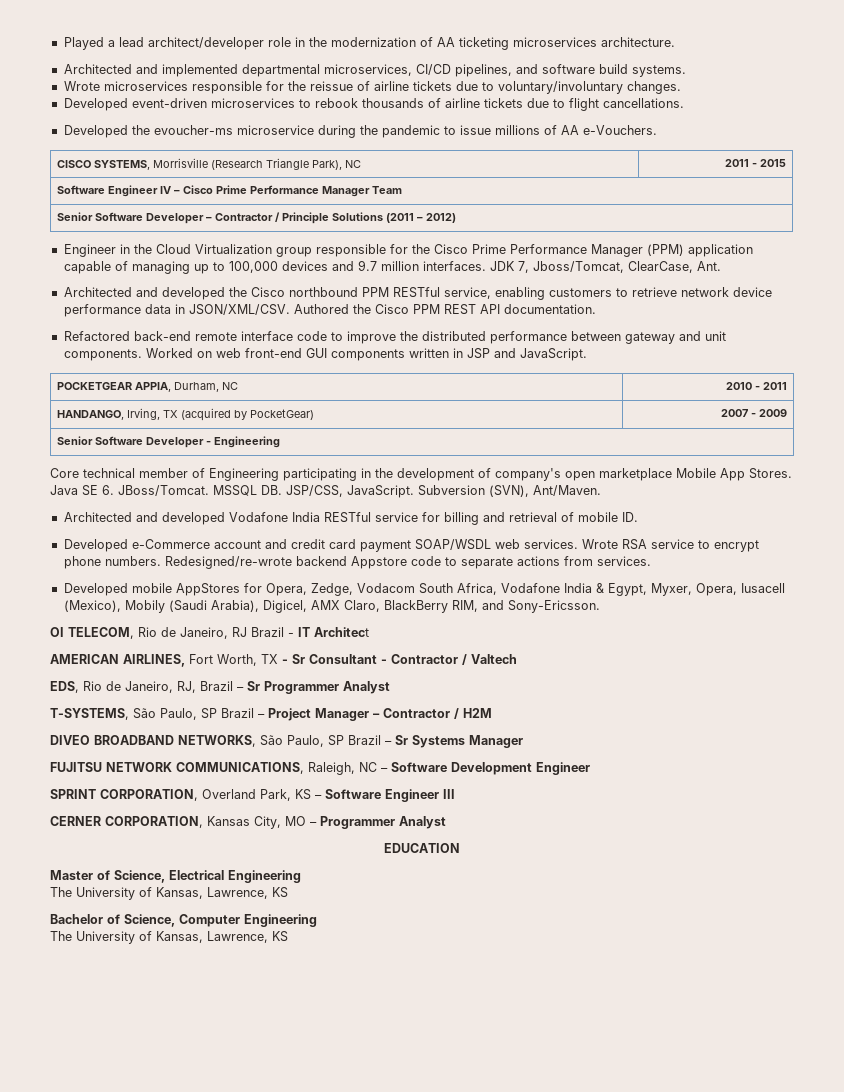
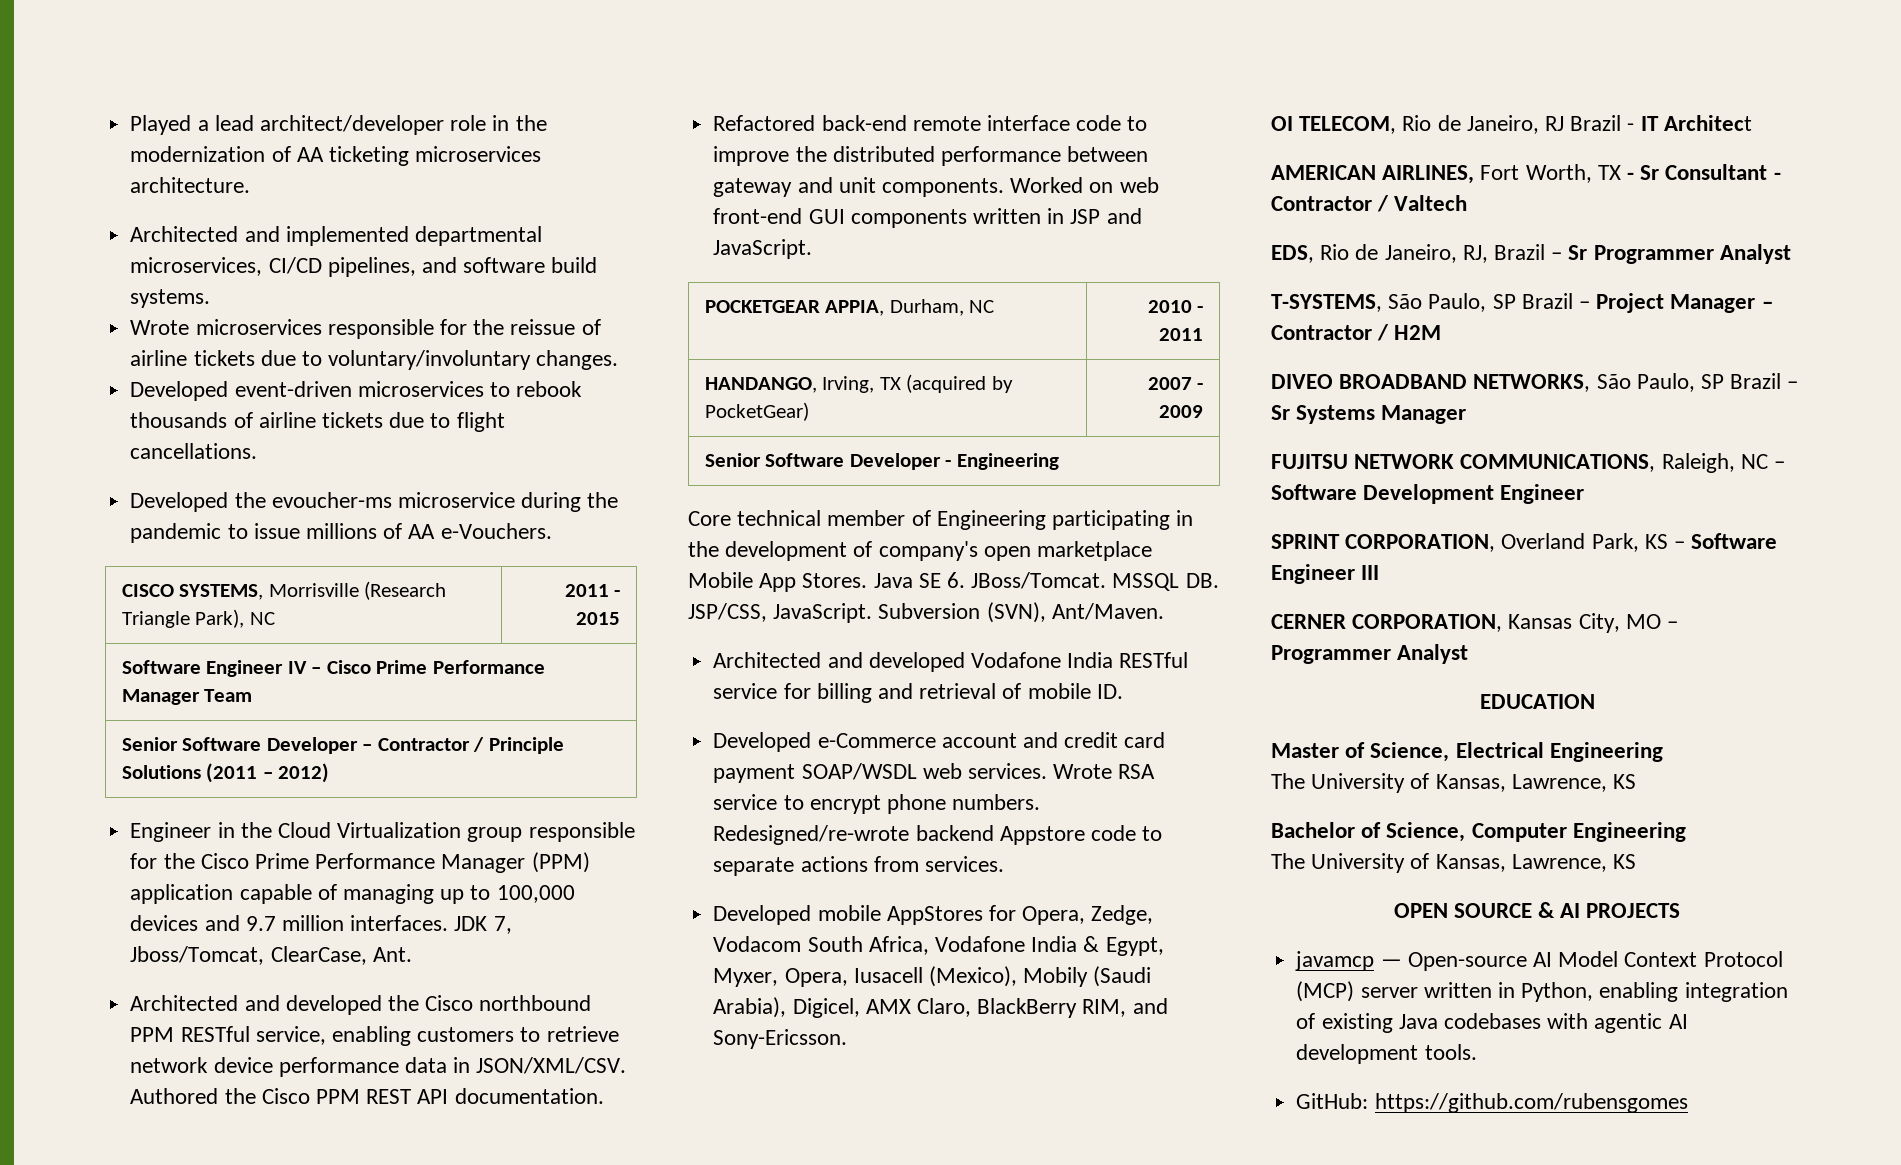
+ OPEN SOURCE & AI PROJECTS
+ javamcp — Open-source AI Model Context Protocol (MCP) server written in Python, enabling integration of existing Java codebases with agentic AI development tools.
+ GitHub: https://github.com/rubensgomes

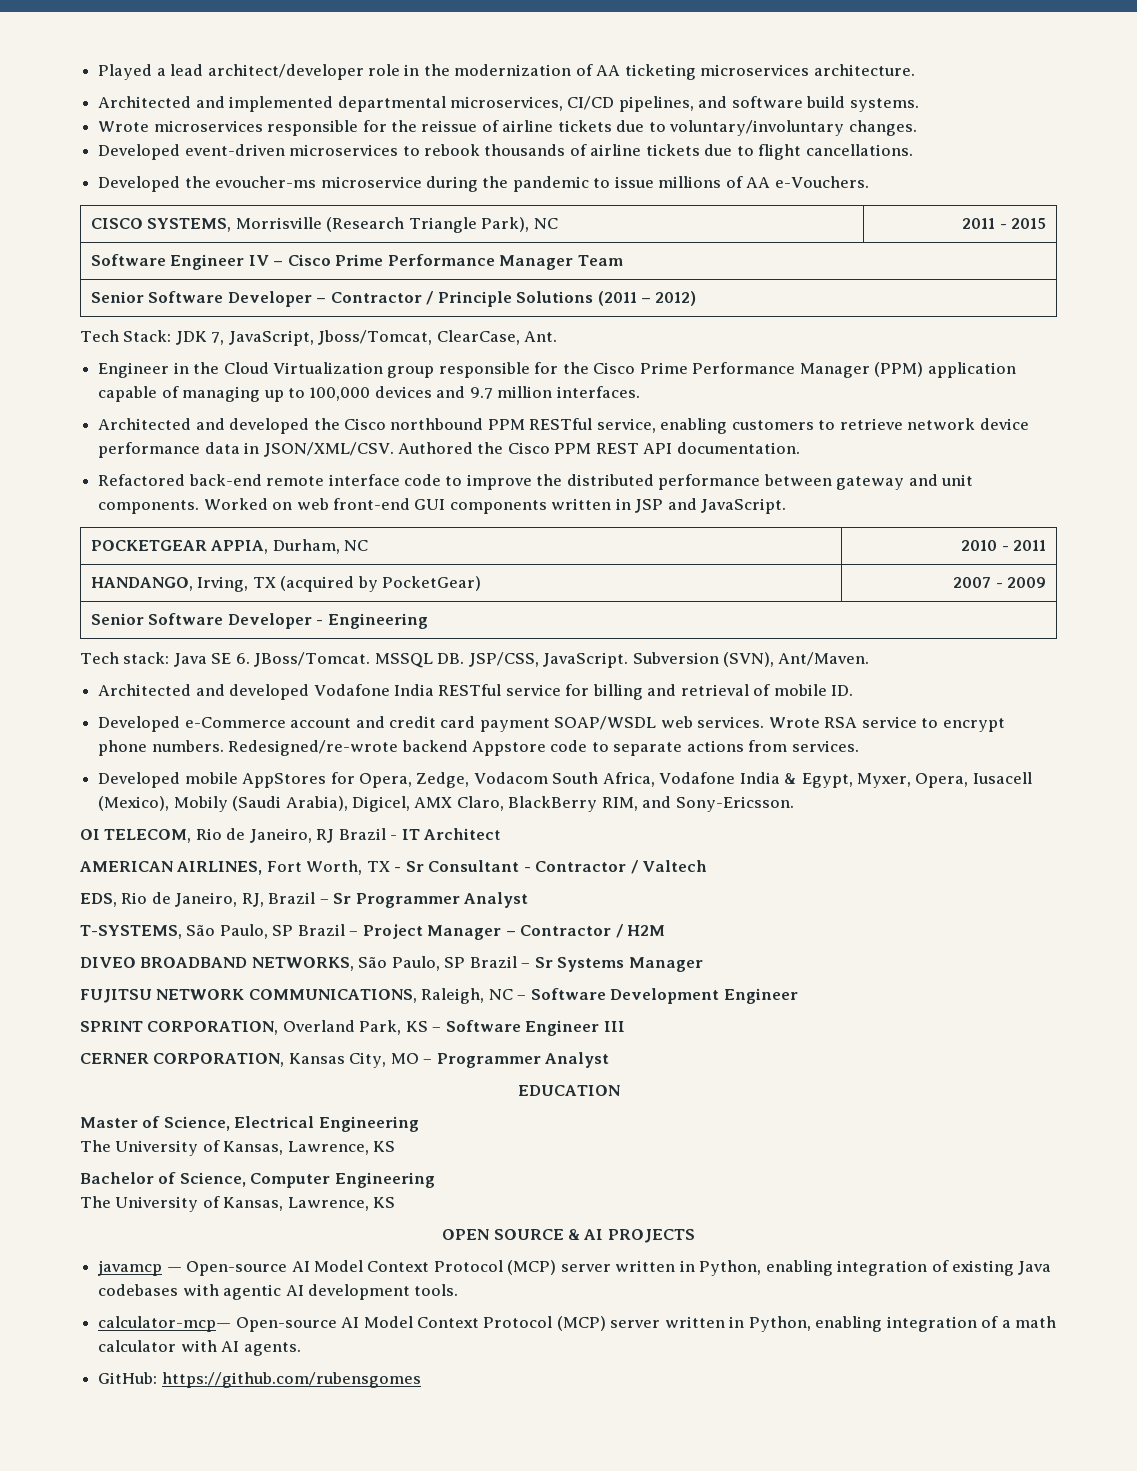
+ Tech Stack: JDK 7, JavaScript, Jboss/Tomcat, ClearCase, Ant.
- JDK 7, Jboss/Tomcat, ClearCase, Ant.
- Core technical member of Engineering participating in the development of company's open marketplace Mobile App Stores. Java SE 6. JBoss/Tomcat.
+ Tech stack: Java SE 6. JBoss/Tomcat.
+ calculator-mcp— Open-source AI Model Context Protocol (MCP) server written in Python, enabling integration of a math calculator with AI agents.

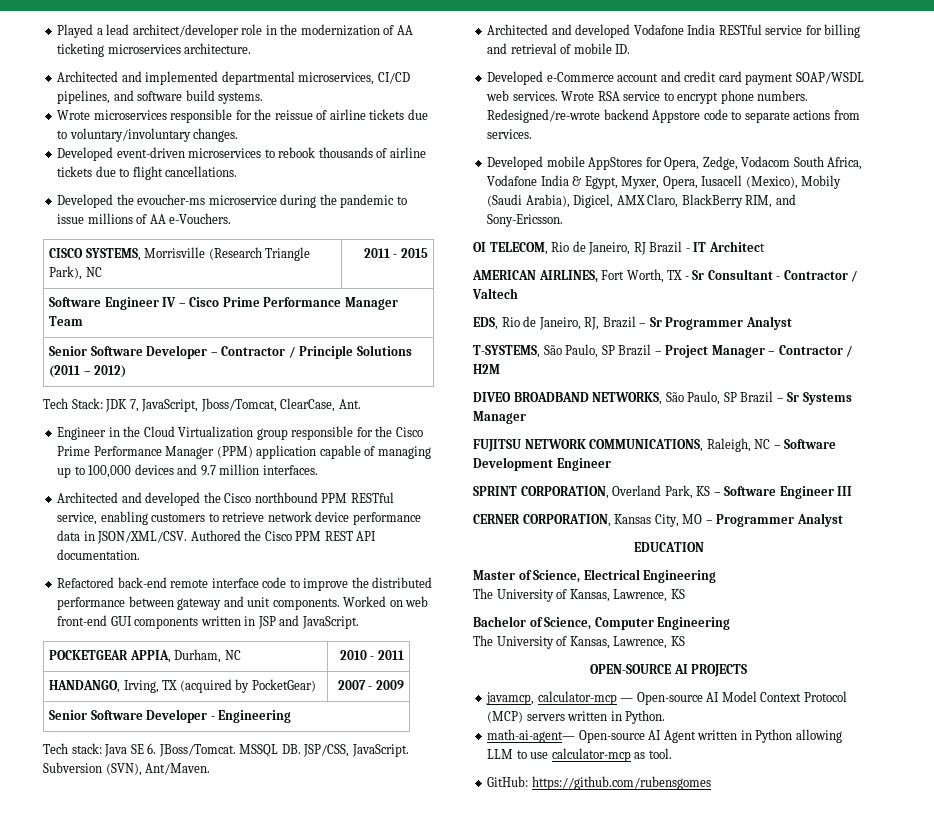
- OPEN SOURCE & AI PROJECTS
+ OPEN-SOURCE AI PROJECTS
- javamcp — Open-source AI Model Context Protocol (MCP) server written in Python, enabling integration of existing Java codebases with agentic AI development tools.
- calculator-mcp— Open-source AI Model Context Protocol (MCP) server written in Python, enabling integration of a math calculator with AI agents.
+ javamcp, calculator-mcp — Open-source AI Model Context Protocol (MCP) servers written in Python.
+ math-ai-agent— Open-source AI Agent written in Python allowing LLM to use calculator-mcp as tool.

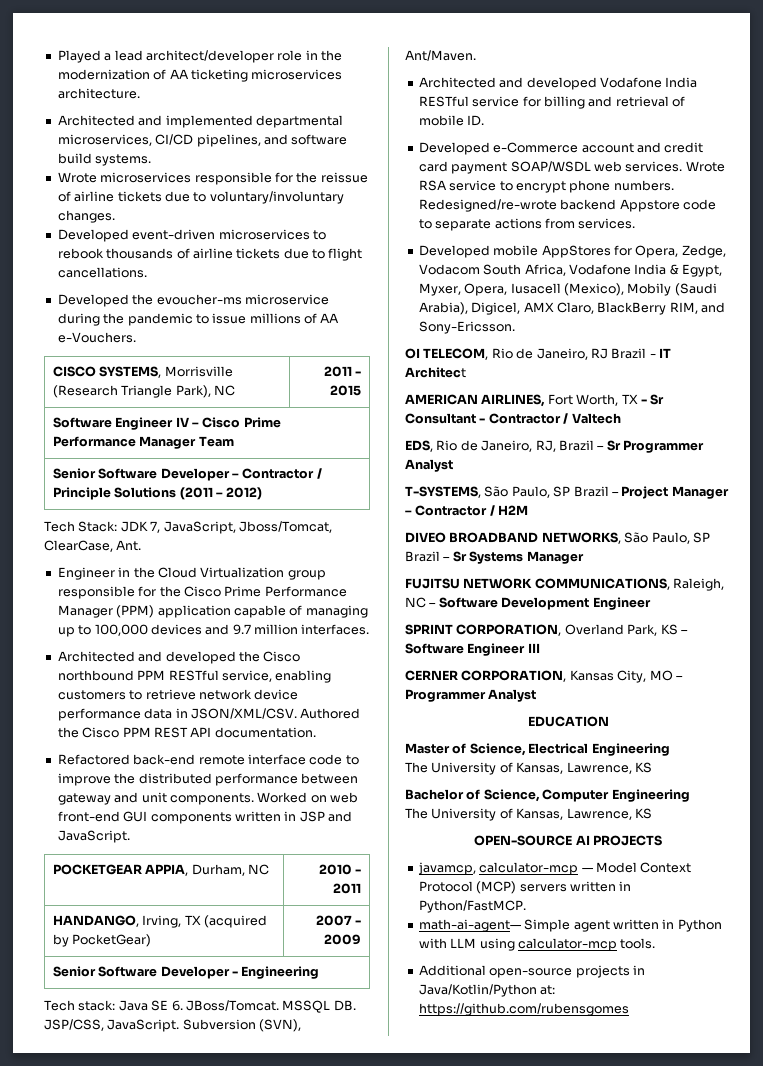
- javamcp, calculator-mcp — Open-source AI Model Context Protocol (MCP) servers written in Python.
+ javamcp, calculator-mcp — Model Context Protocol (MCP) servers written in Python/FastMCP.
- math-ai-agent— Open-source AI Agent written in Python allowing LLM to use calculator-mcp as tool.
- GitHub: https://github.com/rubensgomes
+ math-ai-agent— Simple agent written in Python with LLM using calculator-mcp tools.
+ Additional open-source projects in Java/Kotlin/Python at: https://github.com/rubensgomes

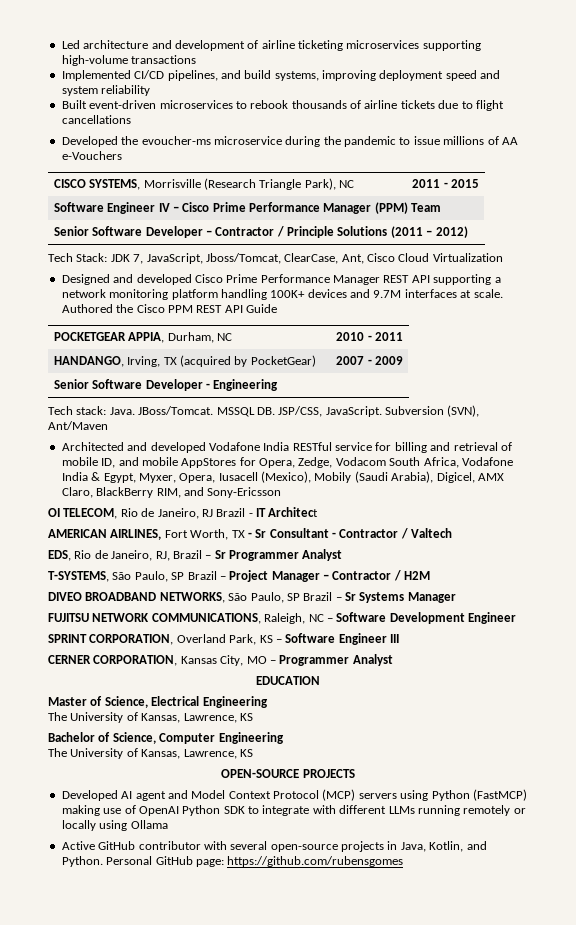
- Played a lead architect/developer role in the modernization of AA ticketing microservices architecture.
- Architected and implemented departmental microservices, CI/CD pipelines, and software build systems.
- Wrote microservices responsible for the reissue of airline tickets due to voluntary/involuntary changes.
- Developed event-driven microservices to rebook thousands of airline tickets due to flight cancellations.
+ Led architecture and development of airline ticketing microservices supporting high-volume transactions
+ Implemented CI/CD pipelines, and build systems, improving deployment speed and system reliability
+ Built event-driven microservices to rebook thousands of airline tickets due to flight cancellations
- Developed the evoucher-ms microservice during the pandemic to issue millions of AA e-Vouchers.
+ Developed the evoucher-ms microservice during the pandemic to issue millions of AA e-Vouchers
- Software Engineer IV – Cisco Prime Performance Manager Team
+ Software Engineer IV – Cisco Prime Performance Manager (PPM) Team
- Tech Stack: JDK 7, JavaScript, Jboss/Tomcat, ClearCase, Ant.
- Engineer in the Cloud Virtualization group responsible for the Cisco Prime Performance Manager (PPM) application capable of managing up to 100,000 devices and 9.7 million interfaces.
- Architected and developed the Cisco northbound PPM RESTful service, enabling customers to retrieve network device performance data in JSON/XML/CSV.
+ Tech Stack: JDK 7, JavaScript, Jboss/Tomcat, ClearCase, Ant, Cisco Cloud Virtualization
+ Designed and developed Cisco Prime Performance Manager REST API supporting a network monitoring platform handling 100K+ devices and 9.7M interfaces at scale.
- Authored the Cisco PPM REST API documentation.
- Refactored back-end remote interface code to improve the distributed performance between gateway and unit components. Worked on web front-end GUI components written in JSP and JavaScript.
+ Authored the Cisco PPM REST API Guide
- Tech stack: Java SE 6. JBoss/Tomcat.
+ Tech stack: Java. JBoss/Tomcat.
- Subversion (SVN), Ant/Maven.
+ Subversion (SVN), Ant/Maven
- Architected and developed Vodafone India RESTful service for billing and retrieval of mobile ID.
- Developed e-Commerce account and credit card payment SOAP/WSDL web services. Wrote RSA service to encrypt phone numbers. Redesigned/re-wrote backend Appstore code to separate actions from services.
- Developed mobile AppStores for Opera, Zedge, Vodacom South Africa, Vodafone India & Egypt, Myxer, Opera, Iusacell (Mexico), Mobily (Saudi Arabia), Digicel, AMX Claro, BlackBerry RIM, and Sony-Ericsson.
+ Architected and developed Vodafone India RESTful service for billing and retrieval of mobile ID, and mobile AppStores for Opera, Zedge, Vodacom South Africa, Vodafone India & Egypt, Myxer, Opera, Iusacell (Mexico), Mobily (Saudi Arabia), Digicel, AMX Claro, BlackBerry RIM, and Sony-Ericsson
- OPEN-SOURCE AI PROJECTS
+ OPEN-SOURCE PROJECTS
- javamcp, calculator-mcp — Model Context Protocol (MCP) servers written in Python/FastMCP.
- math-ai-agent— Simple agent written in Python with LLM using calculator-mcp tools.
- Additional open-source projects in Java/Kotlin/Python at: https://github.com/rubensgomes
+ Developed AI agent and Model Context Protocol (MCP) servers using Python (FastMCP) making use of OpenAI Python SDK to integrate with different LLMs running remotely or locally using Ollama
+ Active GitHub contributor with several open-source projects in Java, Kotlin, and Python. Personal GitHub page: https://github.com/rubensgomes

